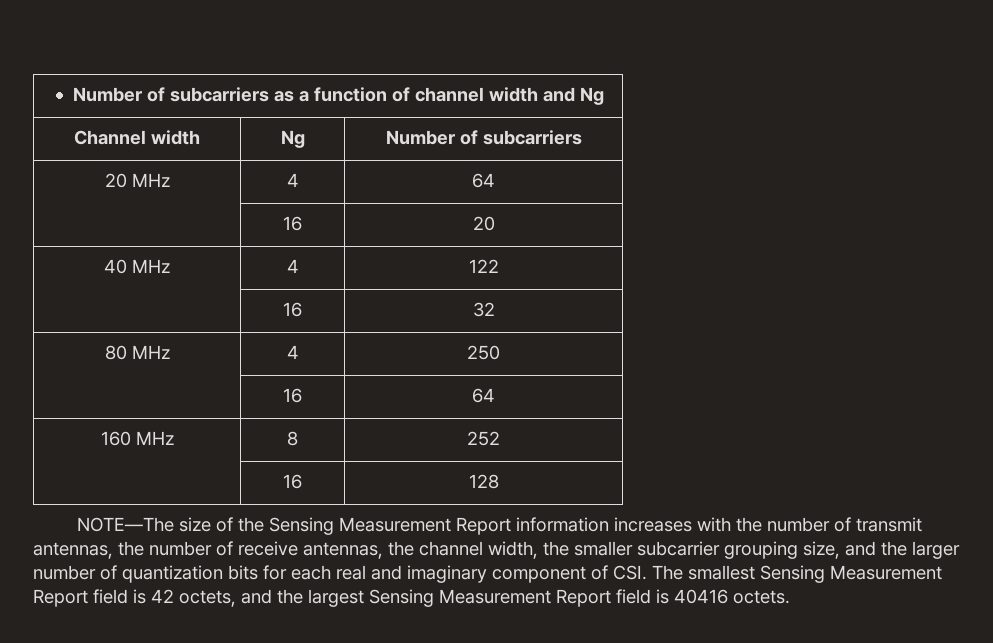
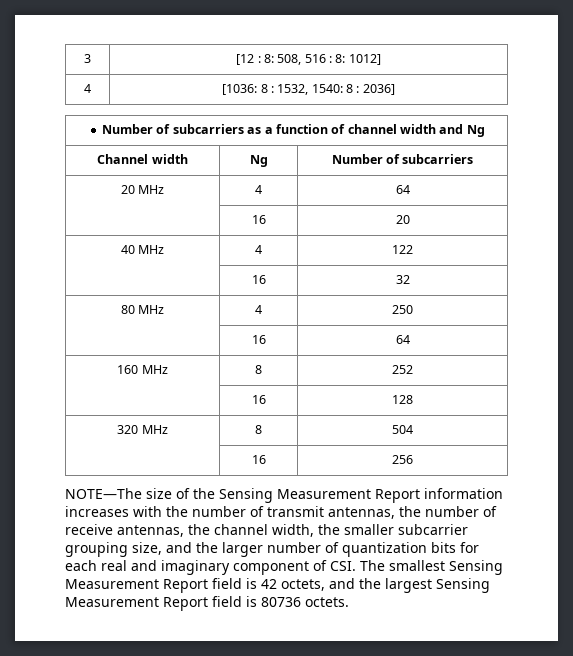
+ 3 | [12 : 8: 508, 516 : 8: 1012]
+ 4 | [1036: 8 : 1532, 1540: 8 : 2036]
+ 320 MHz | 8 | 504
+ | 16 | 256
- NOTE—The size of the Sensing Measurement Report information increases with the number of transmit antennas, the number of receive antennas, the channel width, the smaller subcarrier grouping size, and the larger number of quantization bits for each real and imaginary component of CSI. The smallest Sensing Measurement Report field is 42 octets, and the largest Sensing Measurement Report field is 40416 octets.
+ NOTE—The size of the Sensing Measurement Report information increases with the number of transmit antennas, the number of receive antennas, the channel width, the smaller subcarrier grouping size, and the larger number of quantization bits for each real and imaginary component of CSI. The smallest Sensing Measurement Report field is 42 octets, and the largest Sensing Measurement Report field is 80736 octets.

